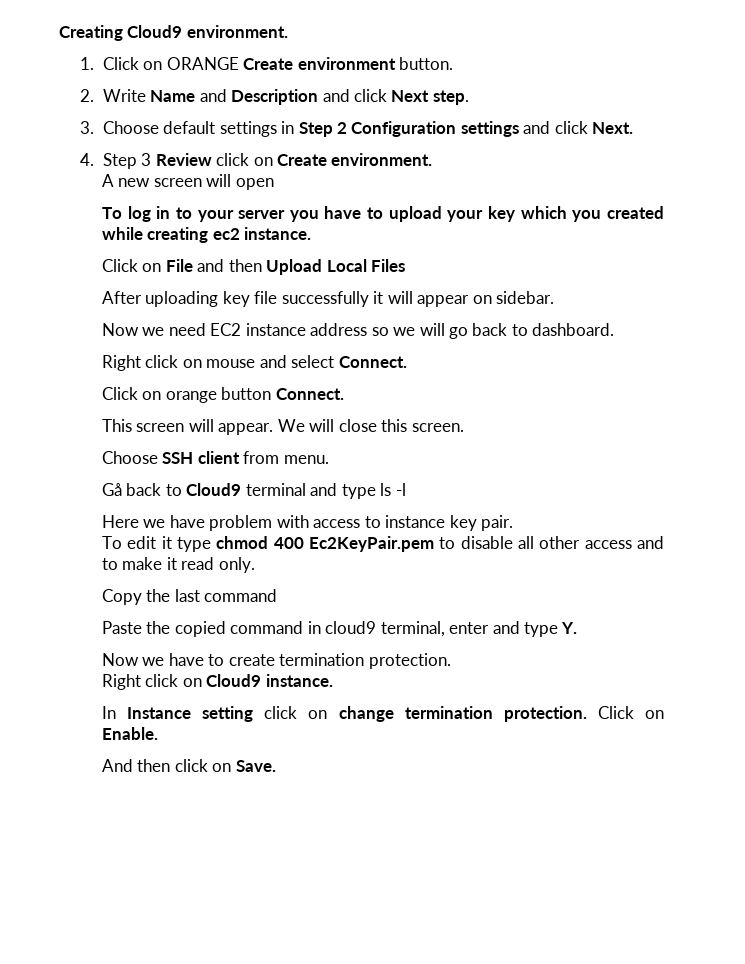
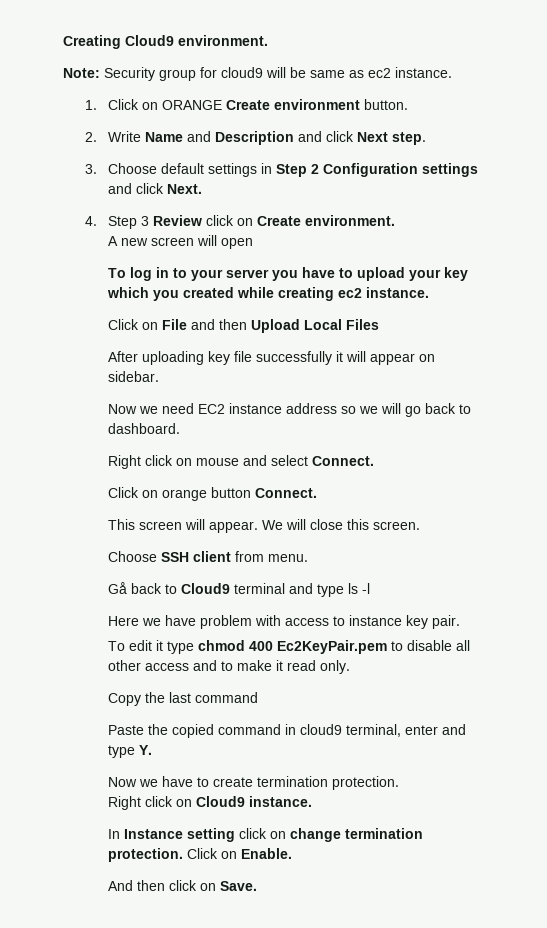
+ Note: Security group for cloud9 will be same as ec2 instance.

